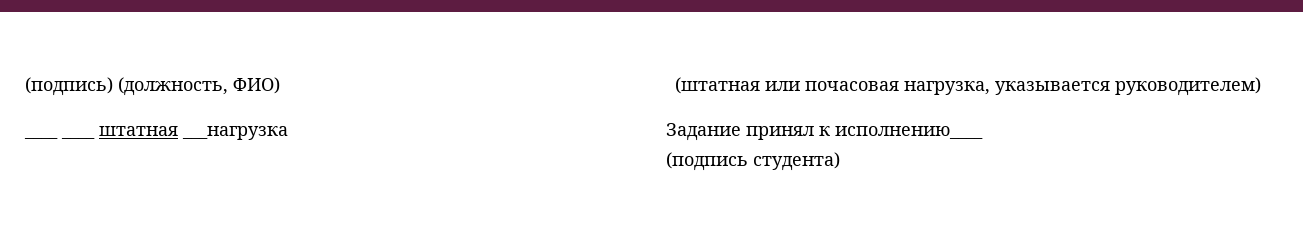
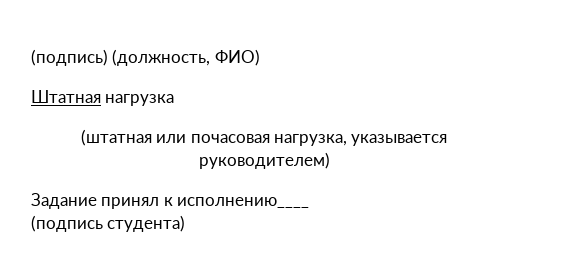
- ____ ____ штатная ___нагрузка
+ Штатная нагрузка

